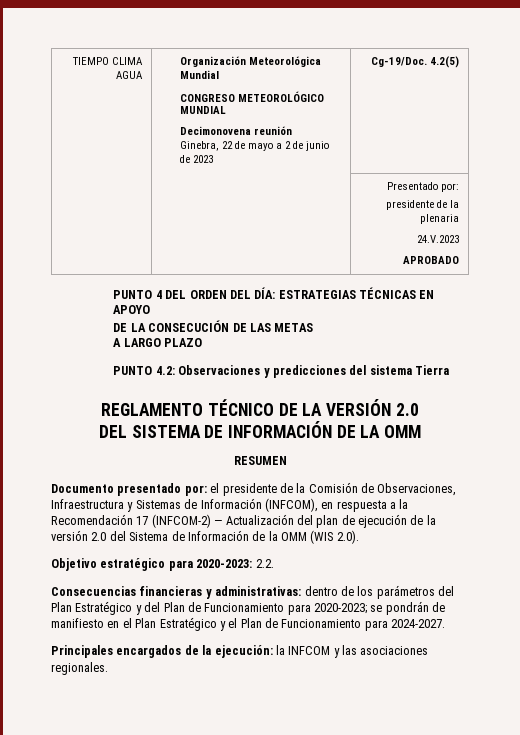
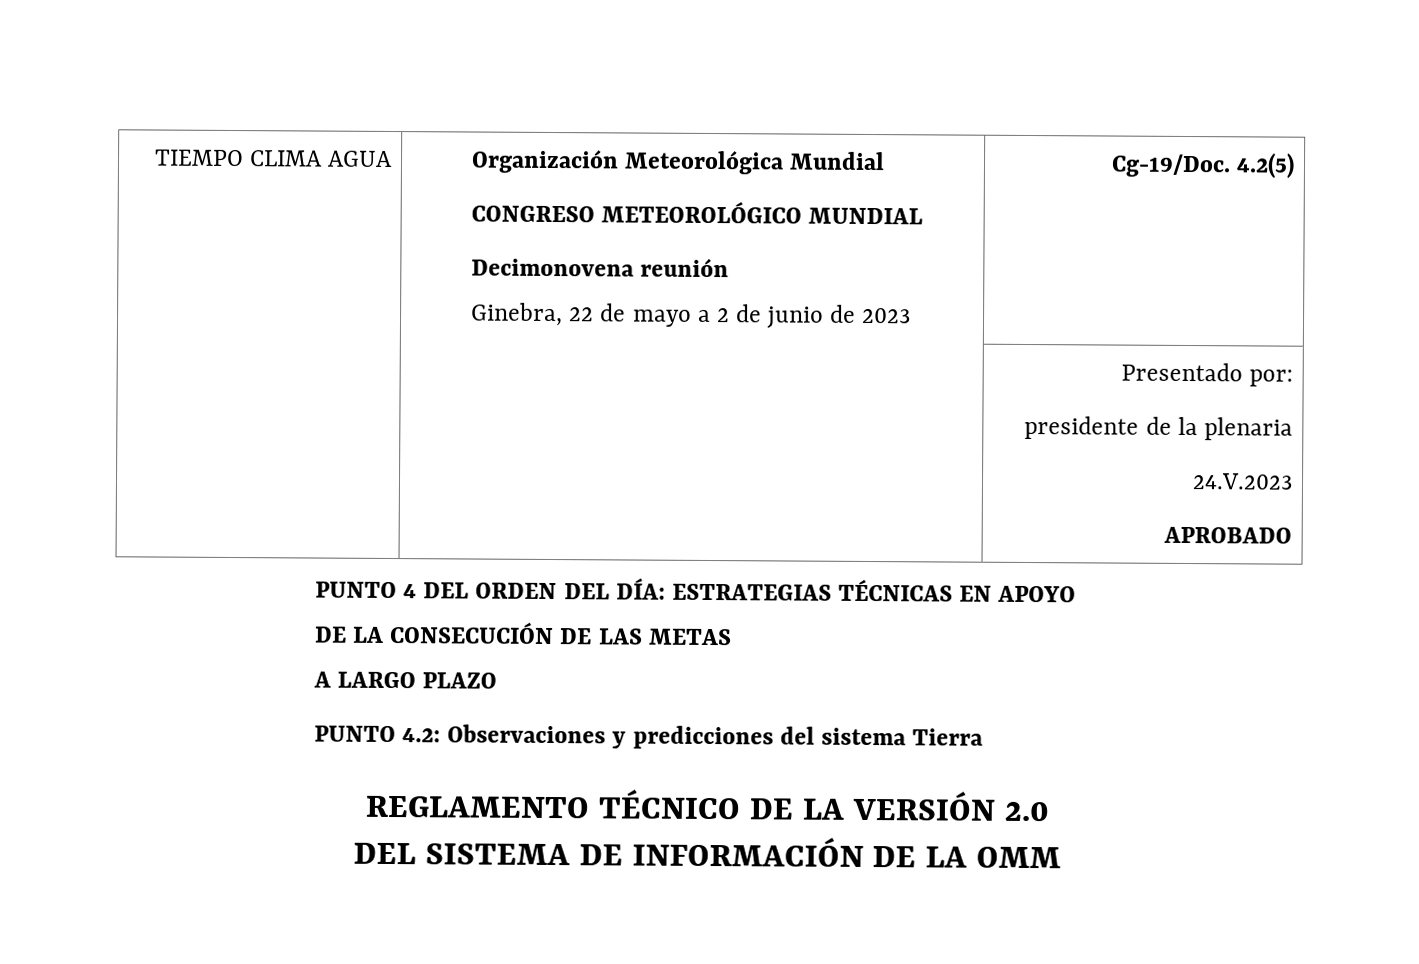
- RESUMEN
- Documento presentado por: el presidente de la Comisión de Observaciones, Infraestructura y Sistemas de Información (INFCOM), en respuesta a la Recomendación 17 (INFCOM-2) — Actualización del plan de ejecución de la versión 2.0 del Sistema de Información de la OMM (WIS 2.0).
- Objetivo estratégico para 2020-2023: 2.2.
- Consecuencias financieras y administrativas: dentro de los parámetros del Plan Estratégico y del Plan de Funcionamiento para 2020-2023; se pondrán de manifiesto en el Plan Estratégico y el Plan de Funcionamiento para 2024-2027.
- Principales encargados de la ejecución: la INFCOM y las asociaciones regionales.

